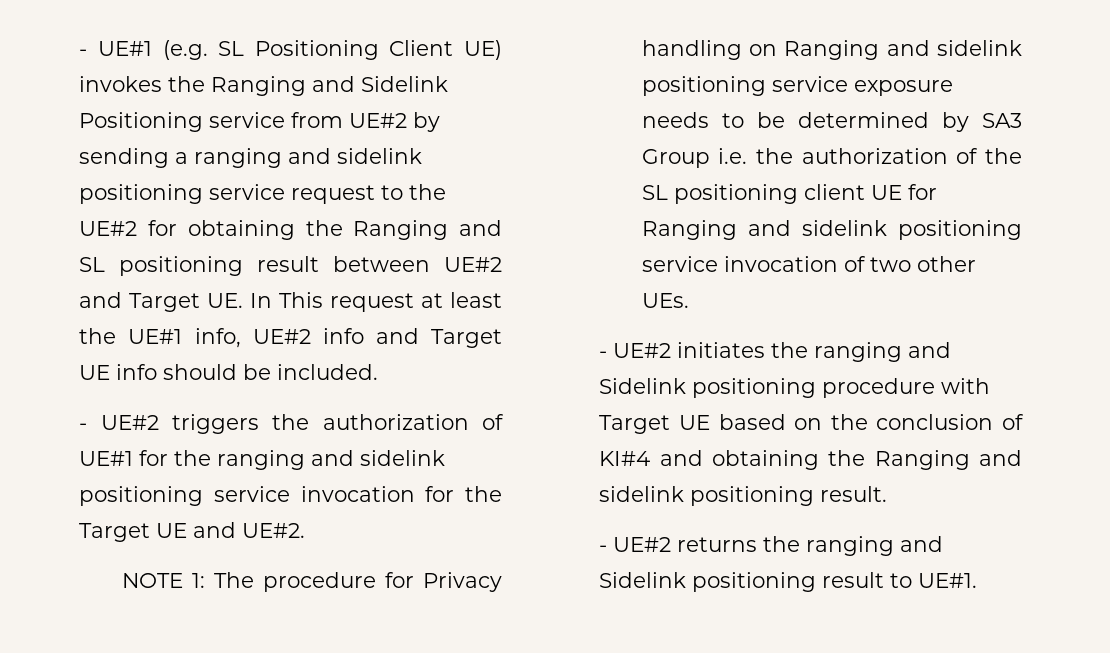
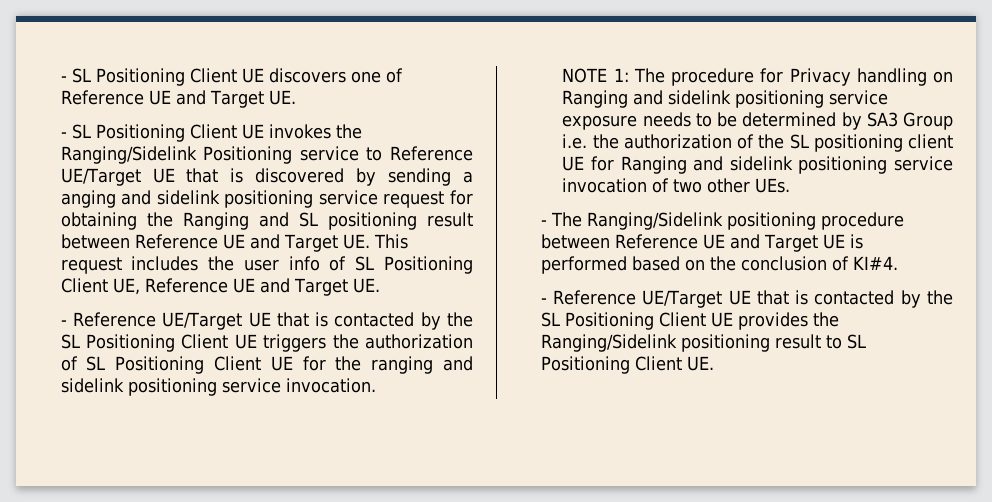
- - UE#1 (e.g. SL Positioning Client UE) invokes the Ranging and Sidelink Positioning service from UE#2 by sending a ranging and sidelink positioning service request to the UE#2 for obtaining the Ranging and SL positioning result between UE#2 and Target UE. In This request at least the UE#1 info, UE#2 info and Target UE info should be included.
- - UE#2 triggers the authorization of UE#1 for the ranging and sidelink positioning service invocation for the Target UE and UE#2.
+ - SL Positioning Client UE discovers one of Reference UE and Target UE.
+ - SL Positioning Client UE invokes the Ranging/Sidelink Positioning service to Reference UE/Target UE that is discovered by sending a anging and sidelink positioning service request for obtaining the Ranging and SL positioning result between Reference UE and Target UE. This request includes the user info of SL Positioning Client UE, Reference UE and Target UE.
+ - Reference UE/Target UE that is contacted by the SL Positioning Client UE triggers the authorization of SL Positioning Client UE for the ranging and sidelink positioning service invocation.
- - UE#2 initiates the ranging and Sidelink positioning procedure with Target UE based on the conclusion of KI#4 and obtaining the Ranging and sidelink positioning result.
- - UE#2 returns the ranging and Sidelink positioning result to UE#1.
+ - The Ranging/Sidelink positioning procedure between Reference UE and Target UE is performed based on the conclusion of KI#4.
+ - Reference UE/Target UE that is contacted by the SL Positioning Client UE provides the Ranging/Sidelink positioning result to SL Positioning Client UE.

